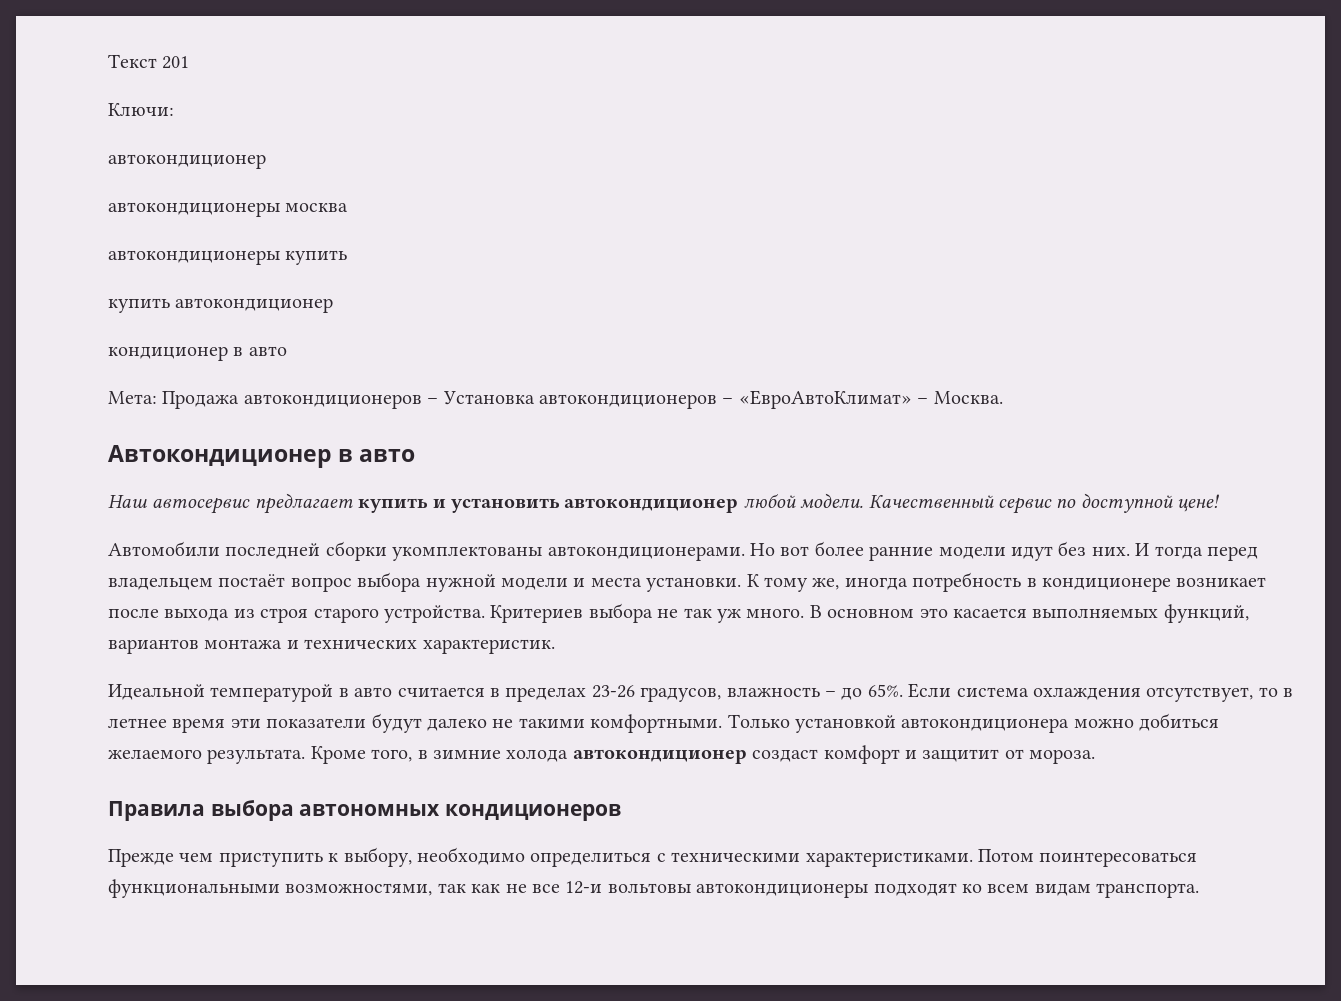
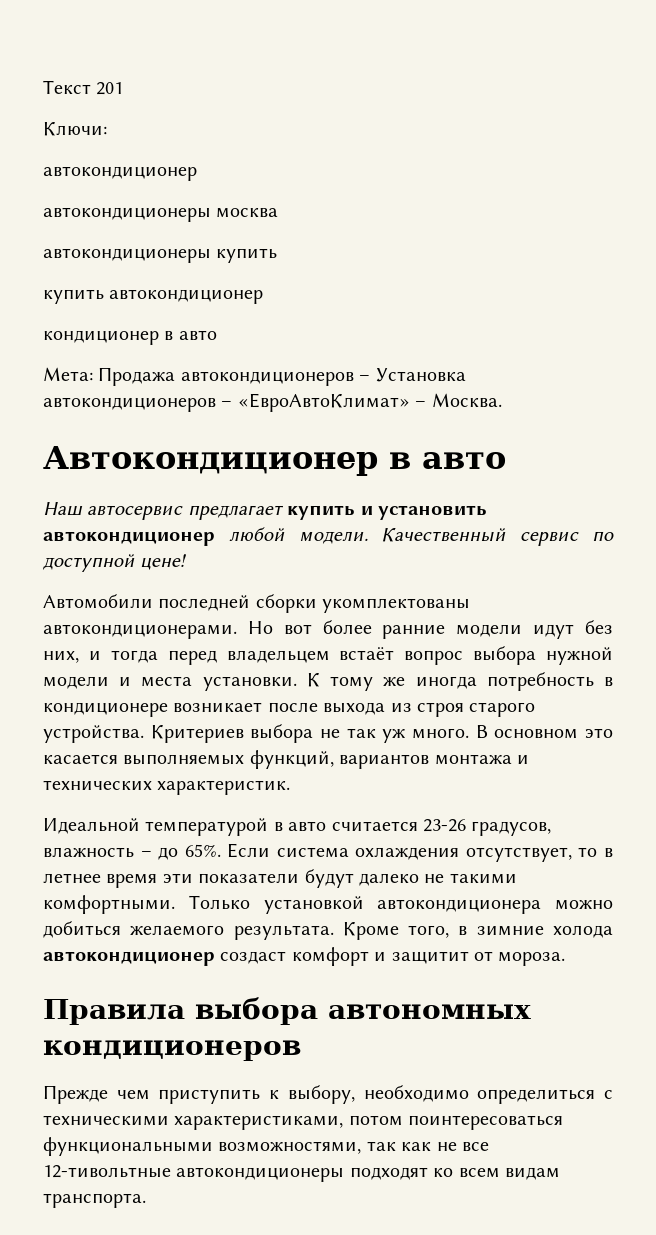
- Но вот более ранние модели идут без них. И тогда перед владельцем постаёт вопрос выбора нужной модели и места установки.
+ Но вот более ранние модели идут без них, и тогда перед владельцем встаёт вопрос выбора нужной модели и места установки.
- К тому же, иногда потребность в кондиционере возникает после выхода из строя старого устройства.
+ К тому же иногда потребность в кондиционере возникает после выхода из строя старого устройства.
- Идеальной температурой в авто считается в пределах 23-26 градусов, влажность – до 65%.
+ Идеальной температурой в авто считается 23-26 градусов, влажность – до 65%.
- Прежде чем приступить к выбору, необходимо определиться с техническими характеристиками. Потом поинтересоваться функциональными возможностями, так как не все 12-и вольтовы автокондиционеры подходят ко всем видам транспорта.
+ Прежде чем приступить к выбору, необходимо определиться с техническими характеристиками, потом поинтересоваться функциональными возможностями, так как не все 12-тивольтные автокондиционеры подходят ко всем видам транспорта.

